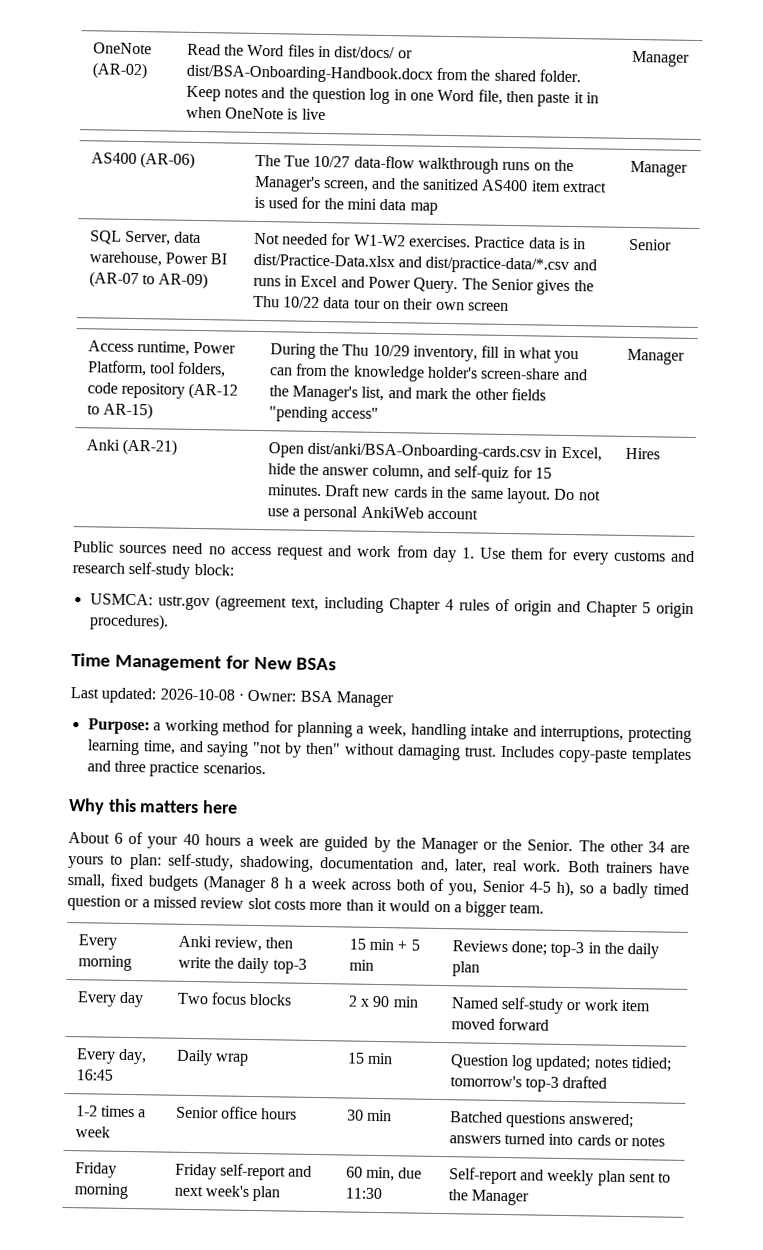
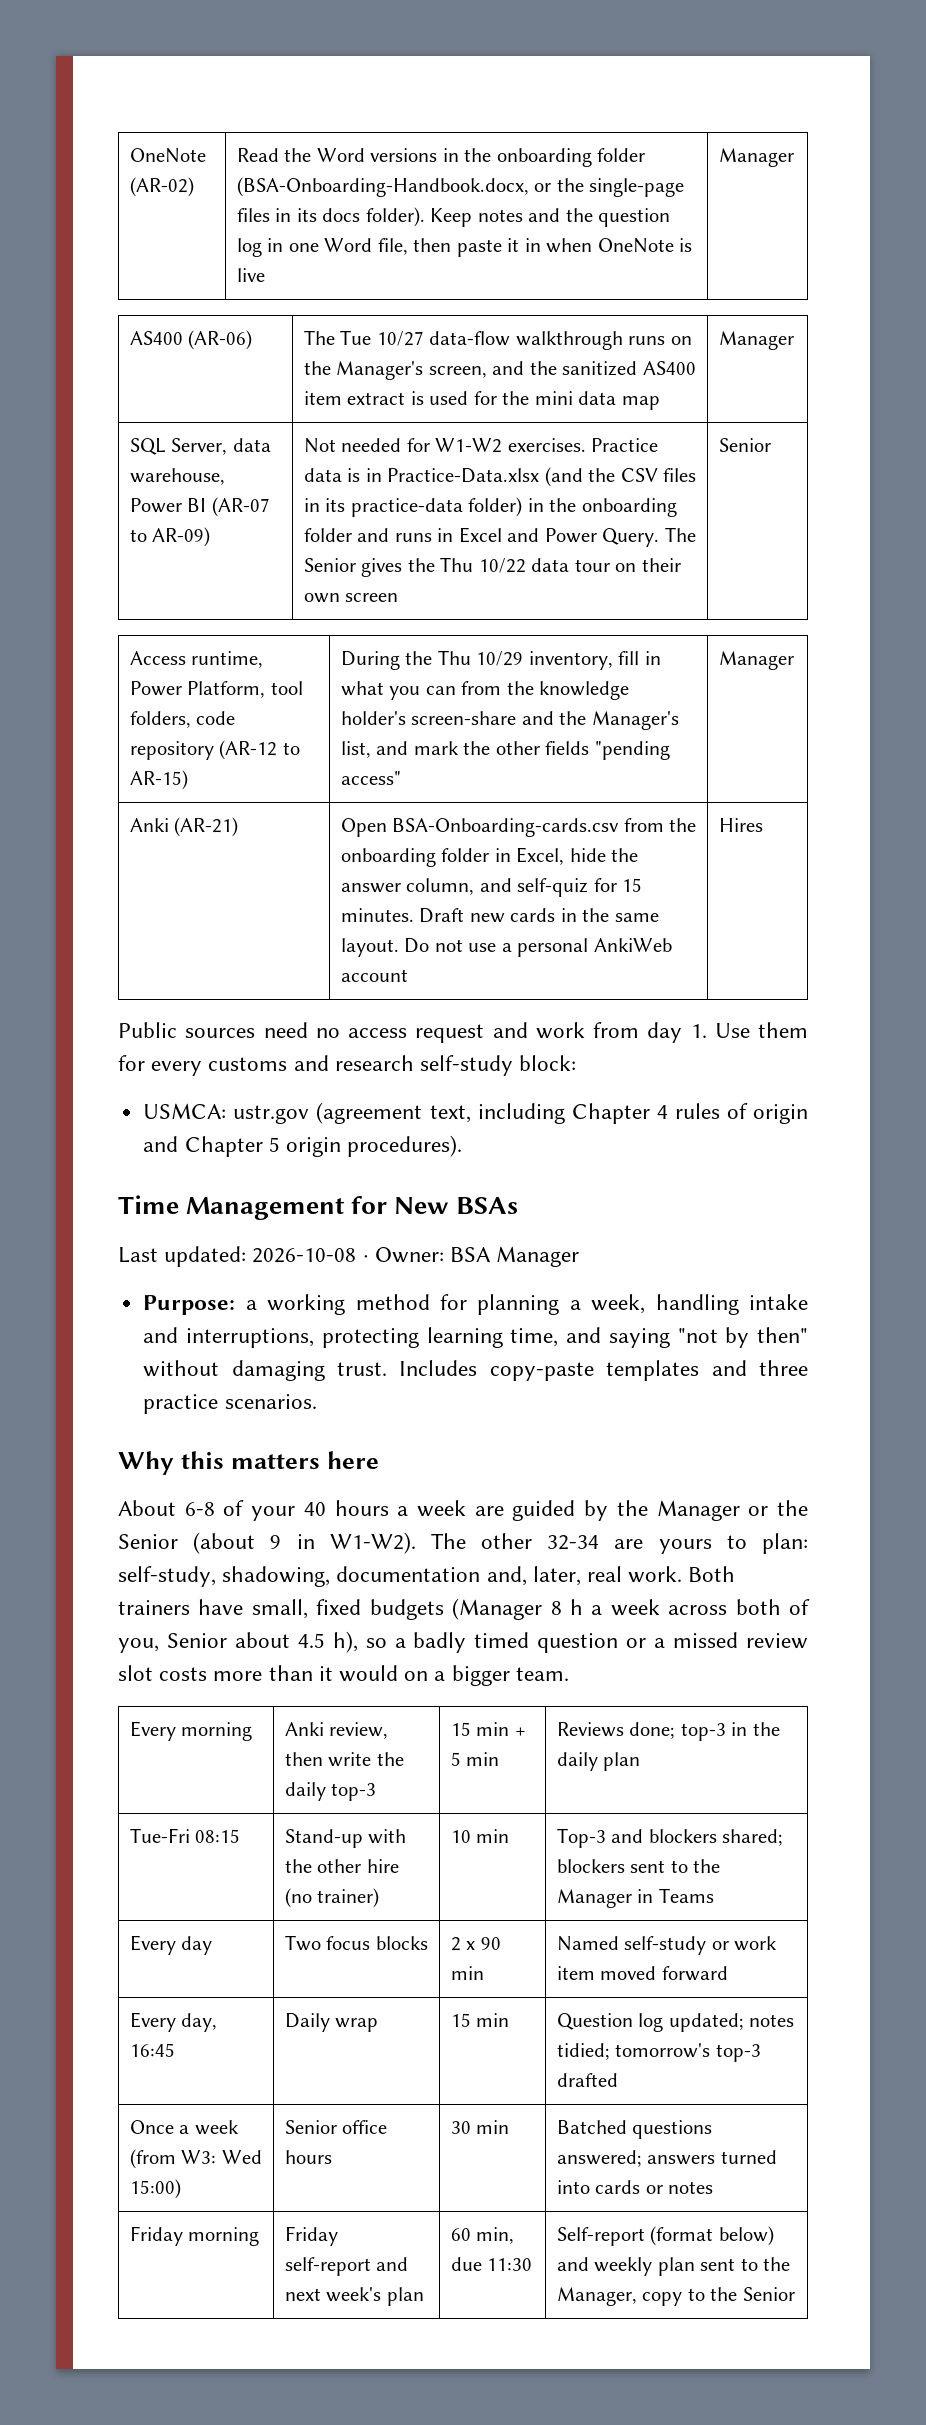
- OneNote (AR-02) | Read the Word files in dist/docs/ or dist/BSA-Onboarding-Handbook.docx from the shared folder. Keep notes and the question log in one Word file, then paste it in when OneNote is live | Manager
+ OneNote (AR-02) | Read the Word versions in the onboarding folder (BSA-Onboarding-Handbook.docx, or the single-page files in its docs folder). Keep notes and the question log in one Word file, then paste it in when OneNote is live | Manager
- Practice data is in dist/Practice-Data.xlsx and dist/practice-data/*.csv and runs in Excel and Power Query.
+ Practice data is in Practice-Data.xlsx (and the CSV files in its practice-data folder) in the onboarding folder and runs in Excel and Power Query.
- Anki (AR-21) | Open dist/anki/BSA-Onboarding-cards.csv in Excel, hide the answer column, and self-quiz for 15 minutes. Draft new cards in the same layout. Do not use a personal AnkiWeb account | Hires
+ Anki (AR-21) | Open BSA-Onboarding-cards.csv from the onboarding folder in Excel, hide the answer column, and self-quiz for 15 minutes. Draft new cards in the same layout. Do not use a personal AnkiWeb account | Hires
- About 6 of your 40 hours a week are guided by the Manager or the Senior.
+ About 6-8 of your 40 hours a week are guided by the Manager or the Senior (about 9 in W1-W2).
- The other 34 are yours to plan: self-study, shadowing, documentation and, later, real work.
+ The other 32-34 are yours to plan: self-study, shadowing, documentation and, later, real work.
- Both trainers have small, fixed budgets (Manager 8 h a week across both of you, Senior 4-5 h), so a badly timed question or a missed review slot costs more than it would on a bigger team.
+ Both trainers have small, fixed budgets (Manager 8 h a week across both of you, Senior about 4.5 h), so a badly timed question or a missed review slot costs more than it would on a bigger team.
+ Tue-Fri 08:15 | Stand-up with the other hire (no trainer) | 10 min | Top-3 and blockers shared; blockers sent to the Manager in Teams
- 1-2 times a week | Senior office hours | 30 min | Batched questions answered; answers turned into cards or notes
+ Once a week (from W3: Wed 15:00) | Senior office hours | 30 min | Batched questions answered; answers turned into cards or notes
- Friday morning | Friday self-report and next week's plan | 60 min, due 11:30 | Self-report and weekly plan sent to the Manager
+ Friday morning | Friday self-report and next week's plan | 60 min, due 11:30 | Self-report (format below) and weekly plan sent to the Manager, copy to the Senior

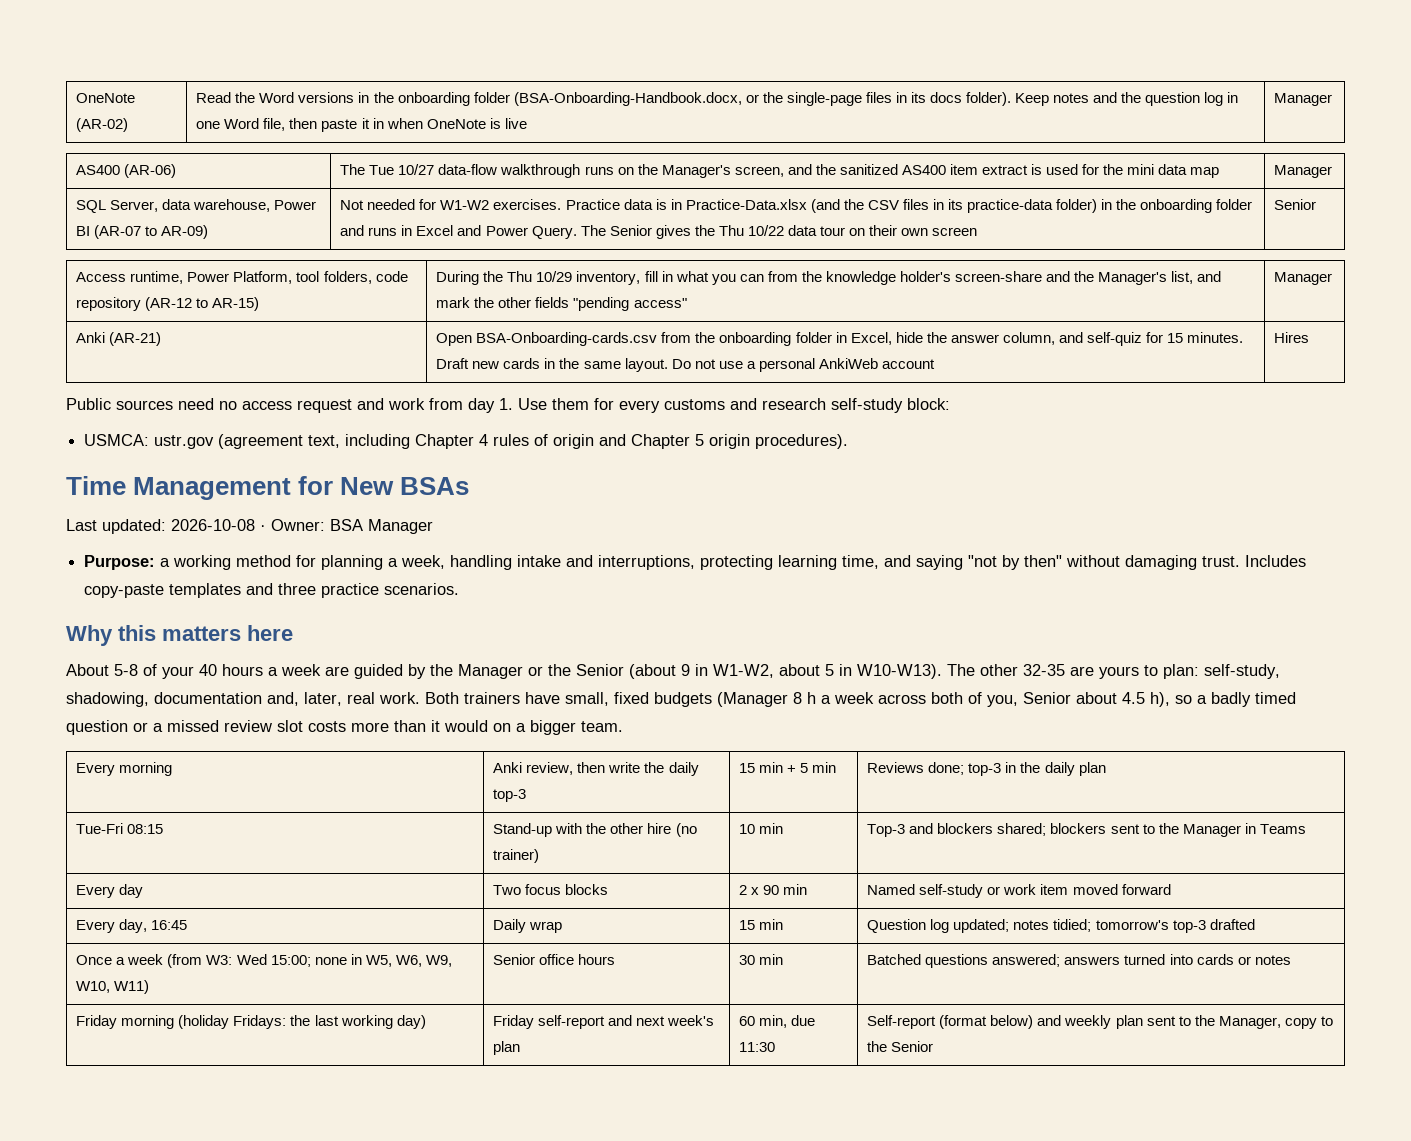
- About 6-8 of your 40 hours a week are guided by the Manager or the Senior (about 9 in W1-W2).
+ About 5-8 of your 40 hours a week are guided by the Manager or the Senior (about 9 in W1-W2, about 5 in W10-W13).
- The other 32-34 are yours to plan: self-study, shadowing, documentation and, later, real work.
+ The other 32-35 are yours to plan: self-study, shadowing, documentation and, later, real work.
- Once a week (from W3: Wed 15:00) | Senior office hours | 30 min | Batched questions answered; answers turned into cards or notes
+ Once a week (from W3: Wed 15:00; none in W5, W6, W9, W10, W11) | Senior office hours | 30 min | Batched questions answered; answers turned into cards or notes
- Friday morning | Friday self-report and next week's plan | 60 min, due 11:30 | Self-report (format below) and weekly plan sent to the Manager, copy to the Senior
+ Friday morning (holiday Fridays: the last working day) | Friday self-report and next week's plan | 60 min, due 11:30 | Self-report (format below) and weekly plan sent to the Manager, copy to the Senior

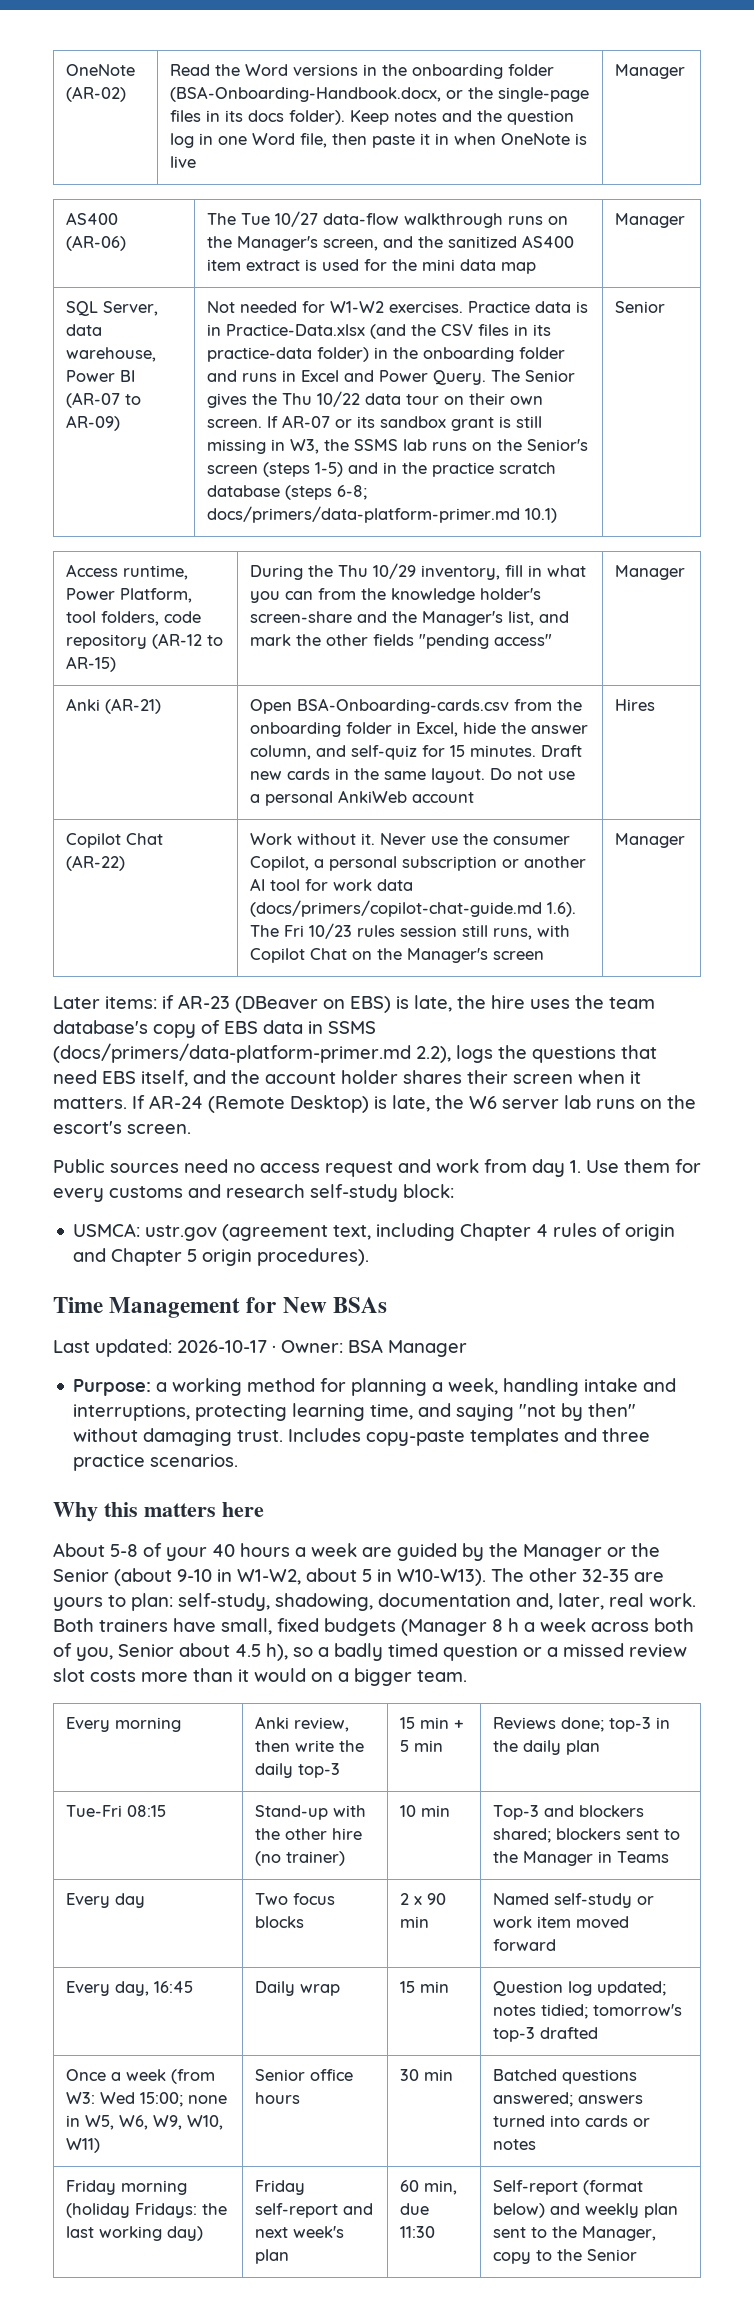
- The Senior gives the Thu 10/22 data tour on their own screen
+ The Senior gives the Thu 10/22 data tour on their own screen. If AR-07 or its sandbox grant is still missing in W3, the SSMS lab runs on the Senior's screen (steps 1-5) and in the practice scratch database (steps 6-8; docs/primers/data-platform-primer.md 10.1)
+ Copilot Chat (AR-22) | Work without it. Never use the consumer Copilot, a personal subscription or another AI tool for work data (docs/primers/copilot-chat-guide.md 1.6). The Fri 10/23 rules session still runs, with Copilot Chat on the Manager's screen | Manager
+ Later items: if AR-23 (DBeaver on EBS) is late, the hire uses the team database's copy of EBS data in SSMS (docs/primers/data-platform-primer.md 2.2), logs the questions that need EBS itself, and the account holder shares their screen when it matters. If AR-24 (Remote Desktop) is late, the W6 server lab runs on the escort's screen.
- Last updated: 2026-10-08 · Owner: BSA Manager
+ Last updated: 2026-10-17 · Owner: BSA Manager
- About 5-8 of your 40 hours a week are guided by the Manager or the Senior (about 9 in W1-W2, about 5 in W10-W13).
+ About 5-8 of your 40 hours a week are guided by the Manager or the Senior (about 9-10 in W1-W2, about 5 in W10-W13).

